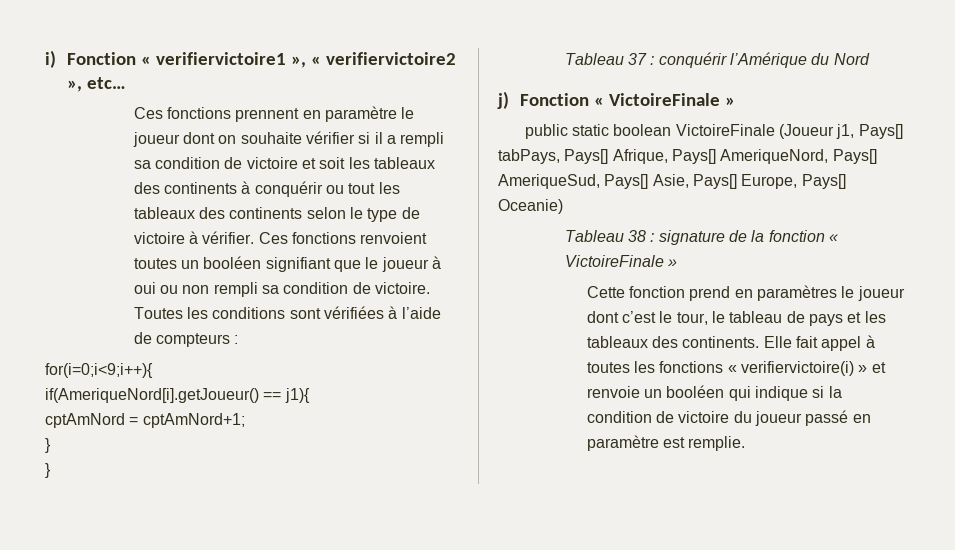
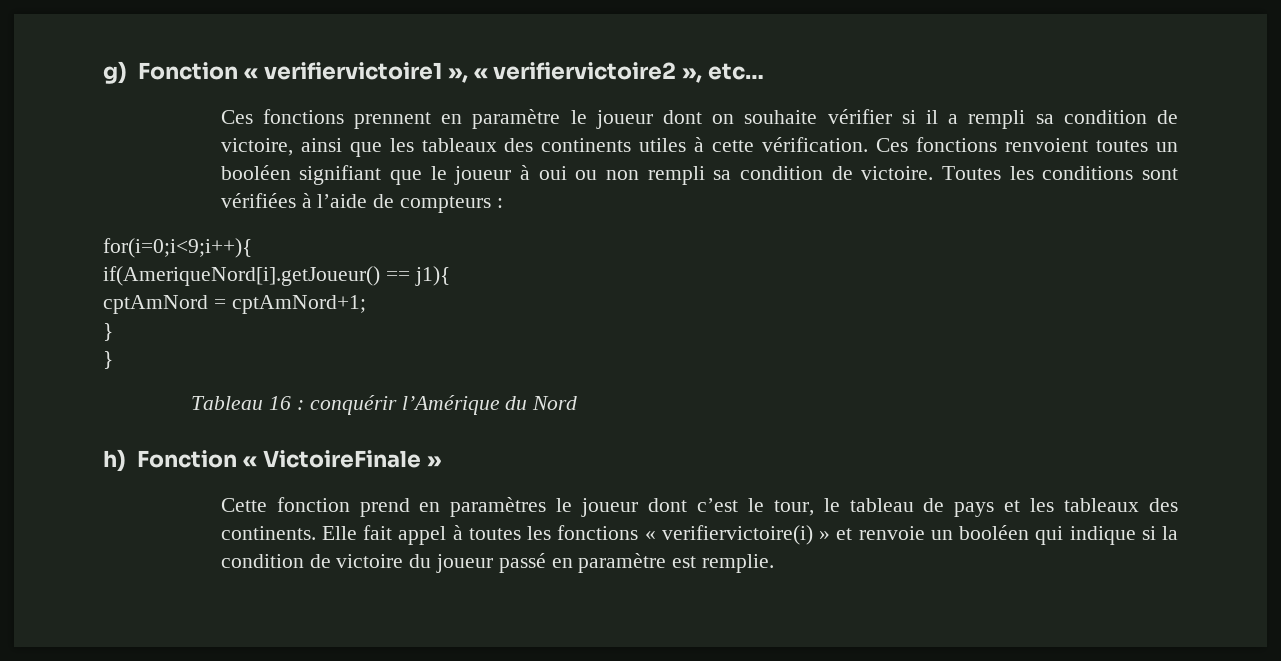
- i) Fonction « verifiervictoire1 », « verifiervictoire2 », etc…
+ g) Fonction « verifiervictoire1 », « verifiervictoire2 », etc…
- Ces fonctions prennent en paramètre le joueur dont on souhaite vérifier si il a rempli sa condition de victoire et soit les tableaux des continents à conquérir ou tout les tableaux des continents selon le type de victoire à vérifier.
+ Ces fonctions prennent en paramètre le joueur dont on souhaite vérifier si il a rempli sa condition de victoire, ainsi que les tableaux des continents utiles à cette vérification.
- Tableau 37 : conquérir l’Amérique du Nord
+ Tableau 16 : conquérir l’Amérique du Nord
- j) Fonction « VictoireFinale »
+ h) Fonction « VictoireFinale »
- public static boolean VictoireFinale (Joueur j1, Pays[] tabPays, Pays[] Afrique, Pays[] AmeriqueNord, Pays[] AmeriqueSud, Pays[] Asie, Pays[] Europe, Pays[] Oceanie)
- Tableau 38 : signature de la fonction « VictoireFinale »

